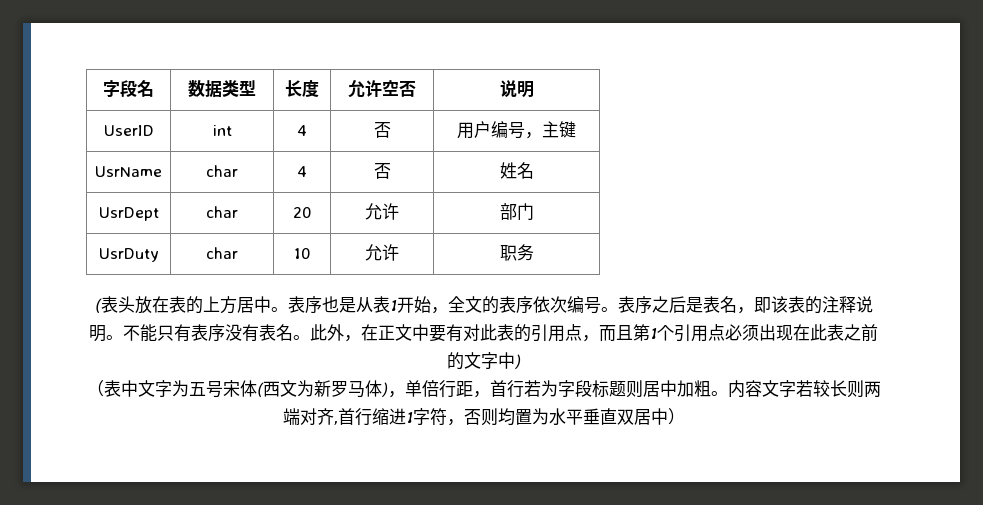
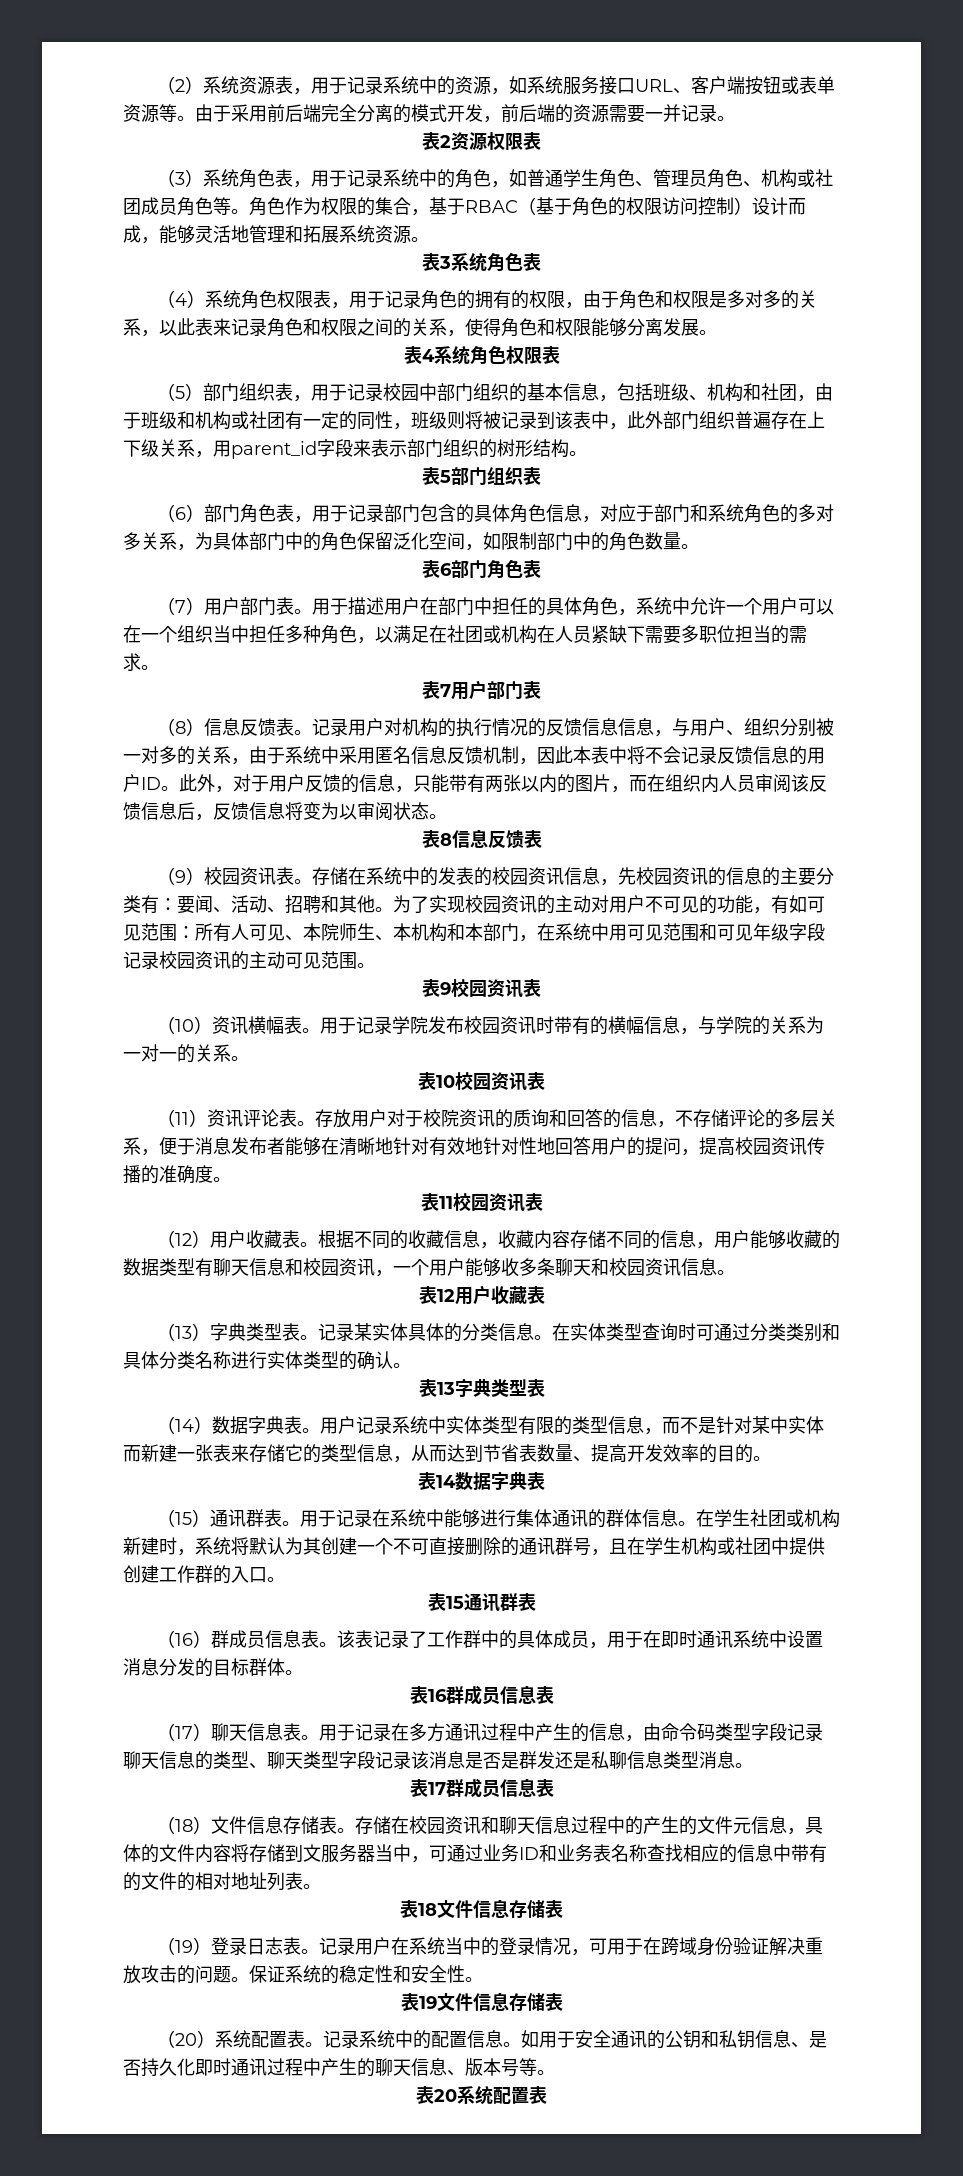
- 字段名 | 数据类型 | 长度 | 允许空否 | 说明
- UserID | int | 4 | 否 | 用户编号，主键
- UsrName | char | 4 | 否 | 姓名
- UsrDept | char | 20 | 允许 | 部门
- UsrDuty | char | 10 | 允许 | 职务
- (表头放在表的上方居中。表序也是从表1开始，全文的表序依次编号。表序之后是表名，即该表的注释说明。不能只有表序没有表名。此外，在正文中要有对此表的引用点，而且第1个引用点必须出现在此表之前的文字中)
- （表中文字为五号宋体(西文为新罗马体)，单倍行距，首行若为字段标题则居中加粗。内容文字若较长则两端对齐,首行缩进1字符，否则均置为水平垂直双居中）
+ （2）系统资源表，用于记录系统中的资源，如系统服务接口URL、客户端按钮或表单资源等。由于采用前后端完全分离的模式开发，前后端的资源需要一并记录。
+ 表2资源权限表
+ （3）系统角色表，用于记录系统中的角色，如普通学生角色、管理员角色、机构或社团成员角色等。角色作为权限的集合，基于RBAC（基于角色的权限访问控制）设计而成，能够灵活地管理和拓展系统资源。
+ 表3系统角色表
+ （4）系统角色权限表，用于记录角色的拥有的权限，由于角色和权限是多对多的关系，以此表来记录角色和权限之间的关系，使得角色和权限能够分离发展。
+ 表4系统角色权限表
+ （5）部门组织表，用于记录校园中部门组织的基本信息，包括班级、机构和社团，由于班级和机构或社团有一定的同性，班级则将被记录到该表中，此外部门组织普遍存在上下级关系，用parent_id字段来表示部门组织的树形结构。
+ 表5部门组织表
+ （6）部门角色表，用于记录部门包含的具体角色信息，对应于部门和系统角色的多对多关系，为具体部门中的角色保留泛化空间，如限制部门中的角色数量。
+ 表6部门角色表
+ （7）用户部门表。用于描述用户在部门中担任的具体角色，系统中允许一个用户可以在一个组织当中担任多种角色，以满足在社团或机构在人员紧缺下需要多职位担当的需求。
+ 表7用户部门表
+ （8）信息反馈表。记录用户对机构的执行情况的反馈信息信息，与用户、组织分别被一对多的关系，由于系统中采用匿名信息反馈机制，因此本表中将不会记录反馈信息的用户ID。此外，对于用户反馈的信息，只能带有两张以内的图片，而在组织内人员审阅该反馈信息后，反馈信息将变为以审阅状态。
+ 表8信息反馈表
+ （9）校园资讯表。存储在系统中的发表的校园资讯信息，先校园资讯的信息的主要分类有：要闻、活动、招聘和其他。为了实现校园资讯的主动对用户不可见的功能，有如可见范围：所有人可见、本院师生、本机构和本部门，在系统中用可见范围和可见年级字段记录校园资讯的主动可见范围。
+ 表9校园资讯表
+ （10）资讯横幅表。用于记录学院发布校园资讯时带有的横幅信息，与学院的关系为一对一的关系。
+ 表10校园资讯表
+ （11）资讯评论表。存放用户对于校院资讯的质询和回答的信息，不存储评论的多层关系，便于消息发布者能够在清晰地针对有效地针对性地回答用户的提问，提高校园资讯传播的准确度。
+ 表11校园资讯表
+ （12）用户收藏表。根据不同的收藏信息，收藏内容存储不同的信息，用户能够收藏的数据类型有聊天信息和校园资讯，一个用户能够收多条聊天和校园资讯信息。
+ 表12用户收藏表
+ （13）字典类型表。记录某实体具体的分类信息。在实体类型查询时可通过分类类别和具体分类名称进行实体类型的确认。
+ 表13字典类型表
+ （14）数据字典表。用户记录系统中实体类型有限的类型信息，而不是针对某中实体而新建一张表来存储它的类型信息，从而达到节省表数量、提高开发效率的目的。
+ 表14数据字典表
+ （15）通讯群表。用于记录在系统中能够进行集体通讯的群体信息。在学生社团或机构新建时，系统将默认为其创建一个不可直接删除的通讯群号，且在学生机构或社团中提供创建工作群的入口。
+ 表15通讯群表
+ （16）群成员信息表。该表记录了工作群中的具体成员，用于在即时通讯系统中设置消息分发的目标群体。
+ 表16群成员信息表
+ （17）聊天信息表。用于记录在多方通讯过程中产生的信息，由命令码类型字段记录聊天信息的类型、聊天类型字段记录该消息是否是群发还是私聊信息类型消息。
+ 表17群成员信息表
+ （18）文件信息存储表。存储在校园资讯和聊天信息过程中的产生的文件元信息，具体的文件内容将存储到文服务器当中，可通过业务ID和业务表名称查找相应的信息中带有的文件的相对地址列表。
+ 表18文件信息存储表
+ （19）登录日志表。记录用户在系统当中的登录情况，可用于在跨域身份验证解决重放攻击的问题。保证系统的稳定性和安全性。
+ 表19文件信息存储表
+ （20）系统配置表。记录系统中的配置信息。如用于安全通讯的公钥和私钥信息、是否持久化即时通讯过程中产生的聊天信息、版本号等。
+ 表20系统配置表

